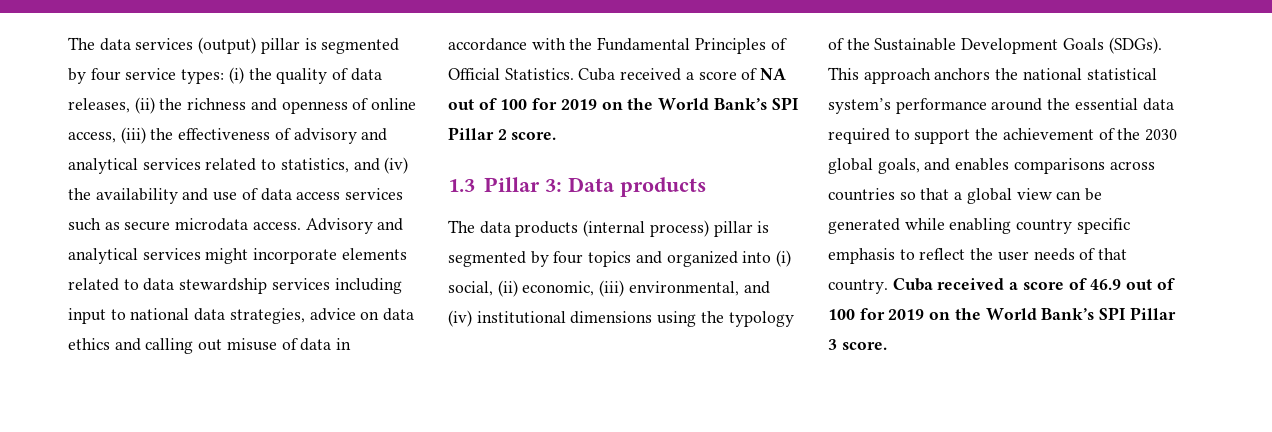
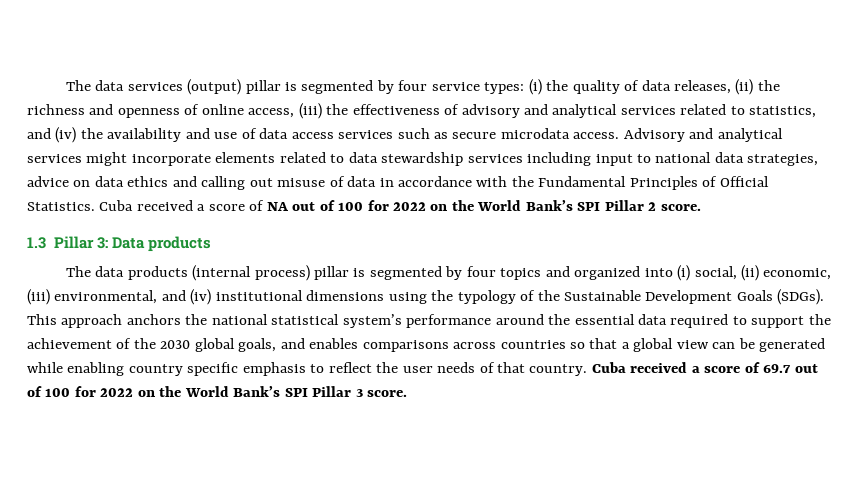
- Cuba received a score of NA out of 100 for 2019 on the World Bank’s SPI Pillar 2 score.
+ Cuba received a score of NA out of 100 for 2022 on the World Bank’s SPI Pillar 2 score.
- Cuba received a score of 46.9 out of 100 for 2019 on the World Bank’s SPI Pillar 3 score.
+ Cuba received a score of 69.7 out of 100 for 2022 on the World Bank’s SPI Pillar 3 score.

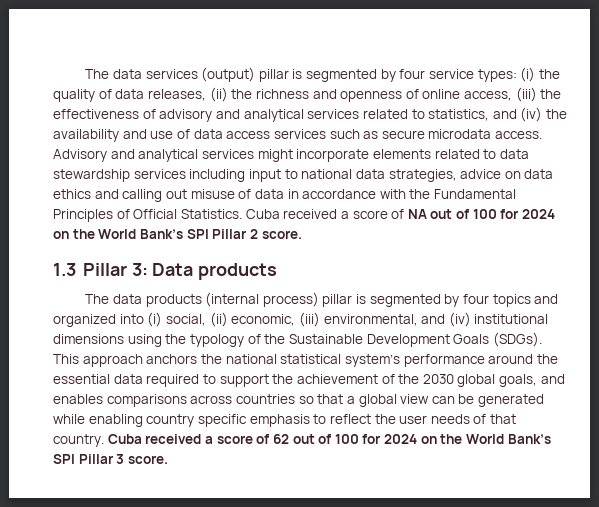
- Cuba received a score of NA out of 100 for 2022 on the World Bank’s SPI Pillar 2 score.
+ Cuba received a score of NA out of 100 for 2024 on the World Bank’s SPI Pillar 2 score.
- Cuba received a score of 69.7 out of 100 for 2022 on the World Bank’s SPI Pillar 3 score.
+ Cuba received a score of 62 out of 100 for 2024 on the World Bank’s SPI Pillar 3 score.

